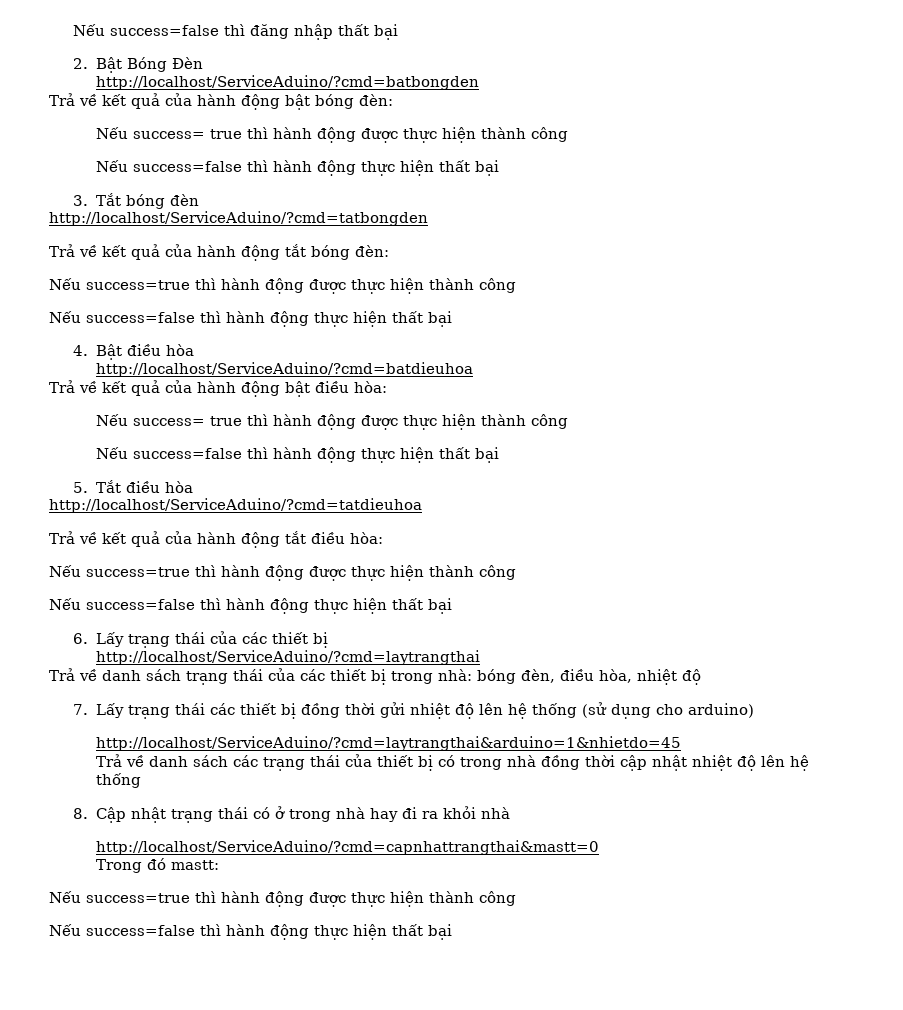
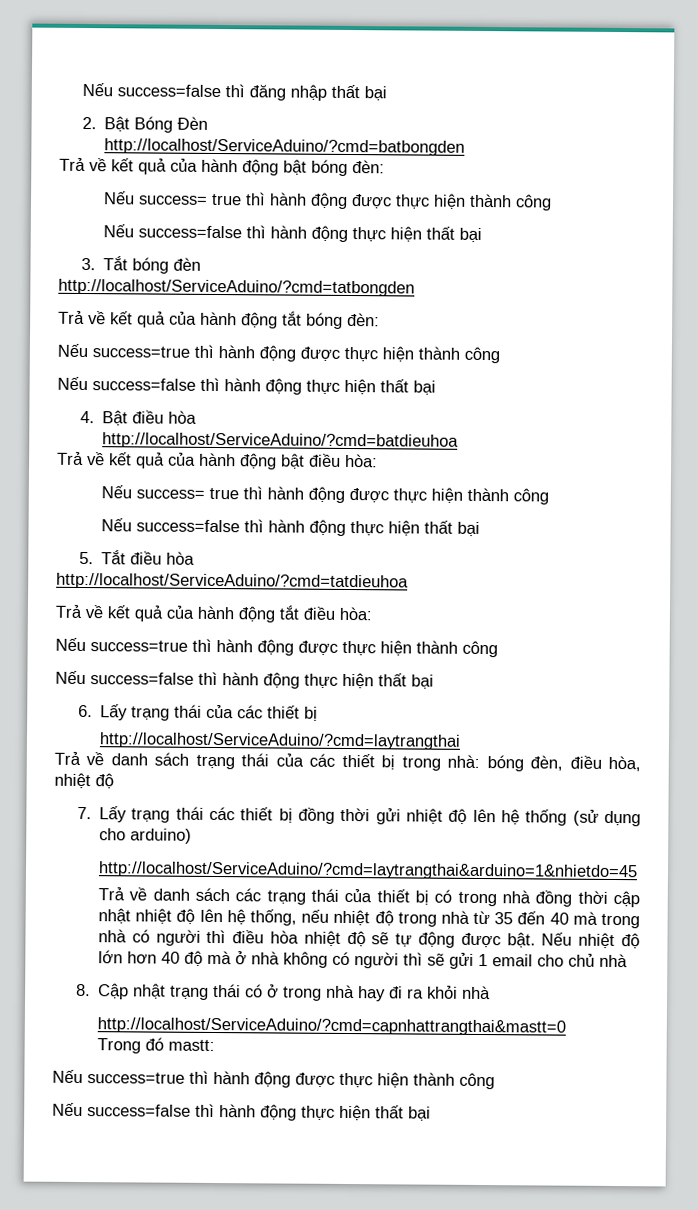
- Trả về danh sách các trạng thái của thiết bị có trong nhà đồng thời cập nhật nhiệt độ lên hệ thống
+ Trả về danh sách các trạng thái của thiết bị có trong nhà đồng thời cập nhật nhiệt độ lên hệ thống, nếu nhiệt độ trong nhà từ 35 đến 40 mà trong nhà có người thì điều hòa nhiệt độ sẽ tự động được bật. Nếu nhiệt độ lớn hơn 40 độ mà ở nhà không có người thì sẽ gửi 1 email cho chủ nhà

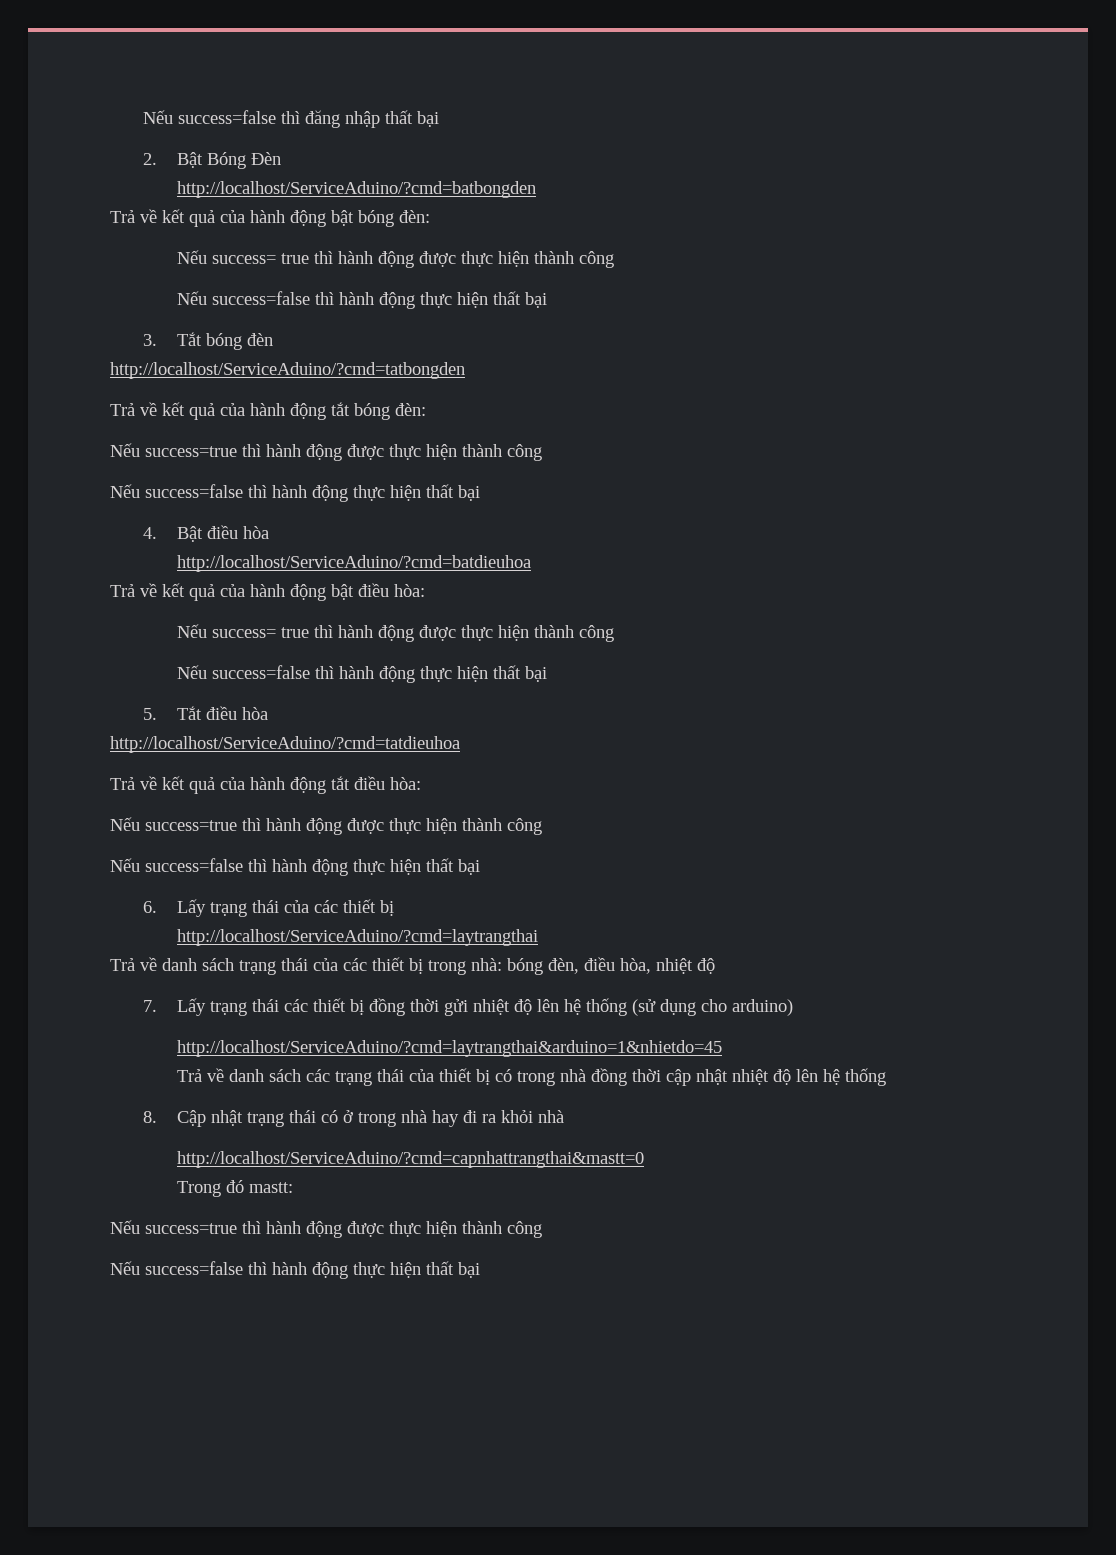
- Trả về danh sách các trạng thái của thiết bị có trong nhà đồng thời cập nhật nhiệt độ lên hệ thống, nếu nhiệt độ trong nhà từ 35 đến 40 mà trong nhà có người thì điều hòa nhiệt độ sẽ tự động được bật. Nếu nhiệt độ lớn hơn 40 độ mà ở nhà không có người thì sẽ gửi 1 email cho chủ nhà
+ Trả về danh sách các trạng thái của thiết bị có trong nhà đồng thời cập nhật nhiệt độ lên hệ thống

